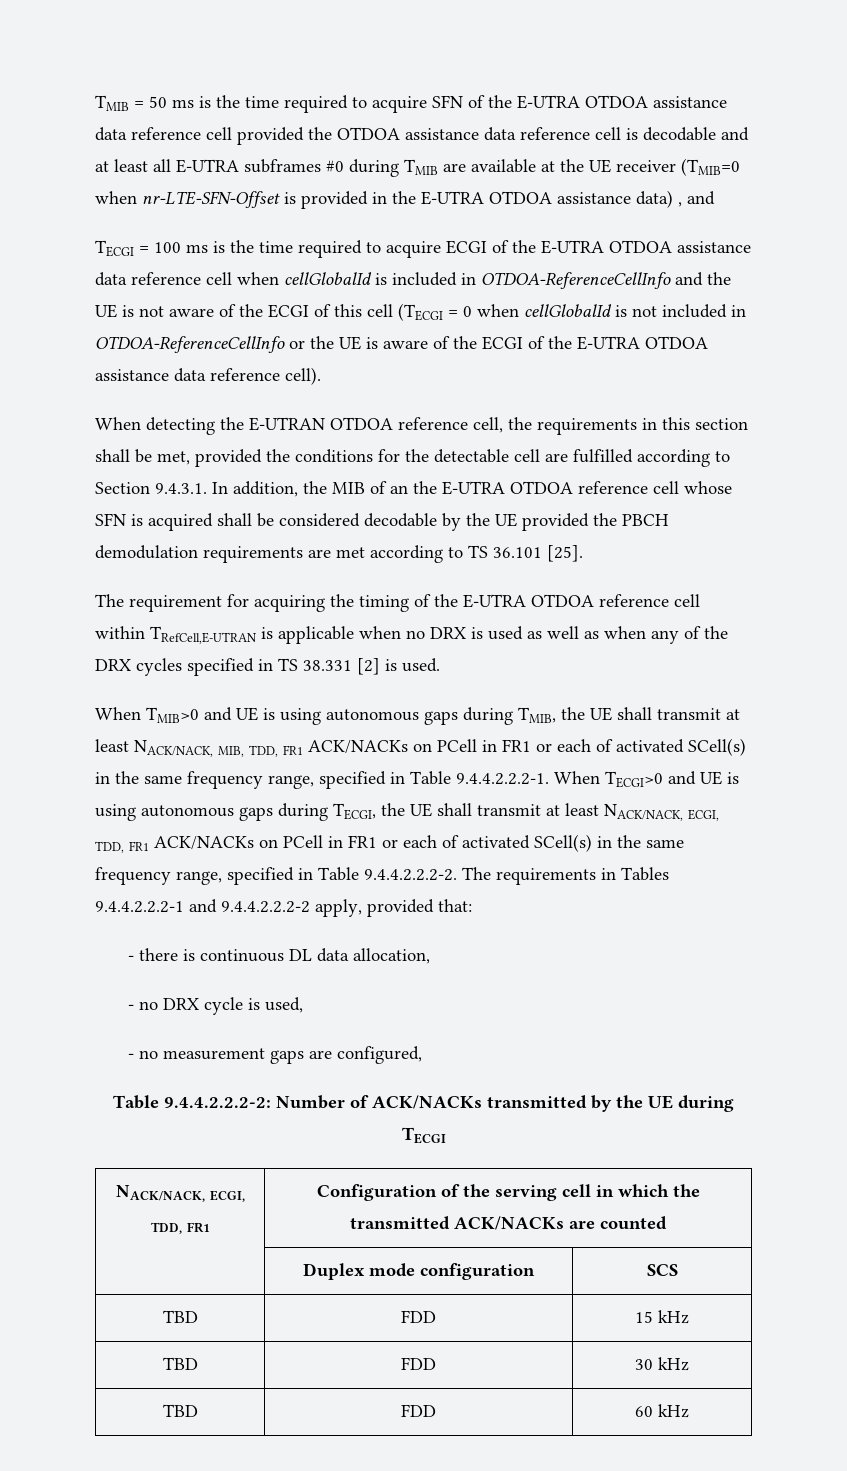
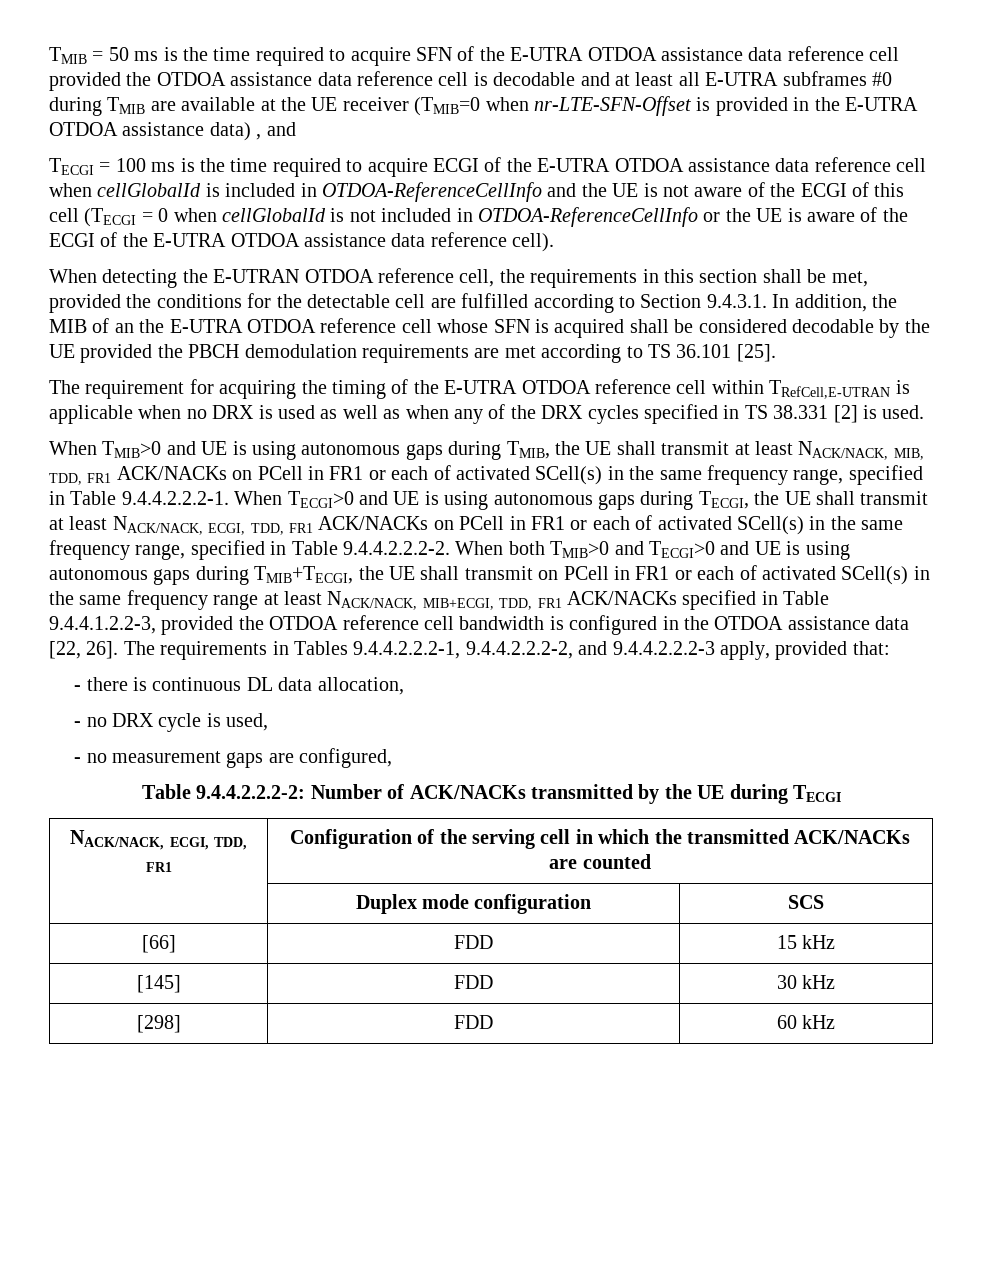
- When TMIB>0 and UE is using autonomous gaps during TMIB, the UE shall transmit at least NACK/NACK, MIB, TDD, FR1 ACK/NACKs on PCell in FR1 or each of activated SCell(s) in the same frequency range, specified in Table 9.4.4.2.2.2-1. When TECGI>0 and UE is using autonomous gaps during TECGI, the UE shall transmit at least NACK/NACK, ECGI, TDD, FR1 ACK/NACKs on PCell in FR1 or each of activated SCell(s) in the same frequency range, specified in Table 9.4.4.2.2.2-2. The requirements in Tables 9.4.4.2.2.2-1 and 9.4.4.2.2.2-2 apply, provided that:
+ When TMIB>0 and UE is using autonomous gaps during TMIB, the UE shall transmit at least NACK/NACK, MIB, TDD, FR1 ACK/NACKs on PCell in FR1 or each of activated SCell(s) in the same frequency range, specified in Table 9.4.4.2.2.2-1. When TECGI>0 and UE is using autonomous gaps during TECGI, the UE shall transmit at least NACK/NACK, ECGI, TDD, FR1 ACK/NACKs on PCell in FR1 or each of activated SCell(s) in the same frequency range, specified in Table 9.4.4.2.2.2-2. When both TMIB>0 and TECGI>0 and UE is using autonomous gaps during TMIB+TECGI, the UE shall transmit on PCell in FR1 or each of activated SCell(s) in the same frequency range at least NACK/NACK, MIB+ECGI, TDD, FR1 ACK/NACKs specified in Table 9.4.4.1.2.2-3, provided the OTDOA reference cell bandwidth is configured in the OTDOA assistance data [22, 26]. The requirements in Tables 9.4.4.2.2.2-1, 9.4.4.2.2.2-2, and 9.4.4.2.2.2-3 apply, provided that:
- TBD | FDD | 15 kHz
+ [66] | FDD | 15 kHz
- TBD | FDD | 30 kHz
+ [145] | FDD | 30 kHz
- TBD | FDD | 60 kHz
+ [298] | FDD | 60 kHz

